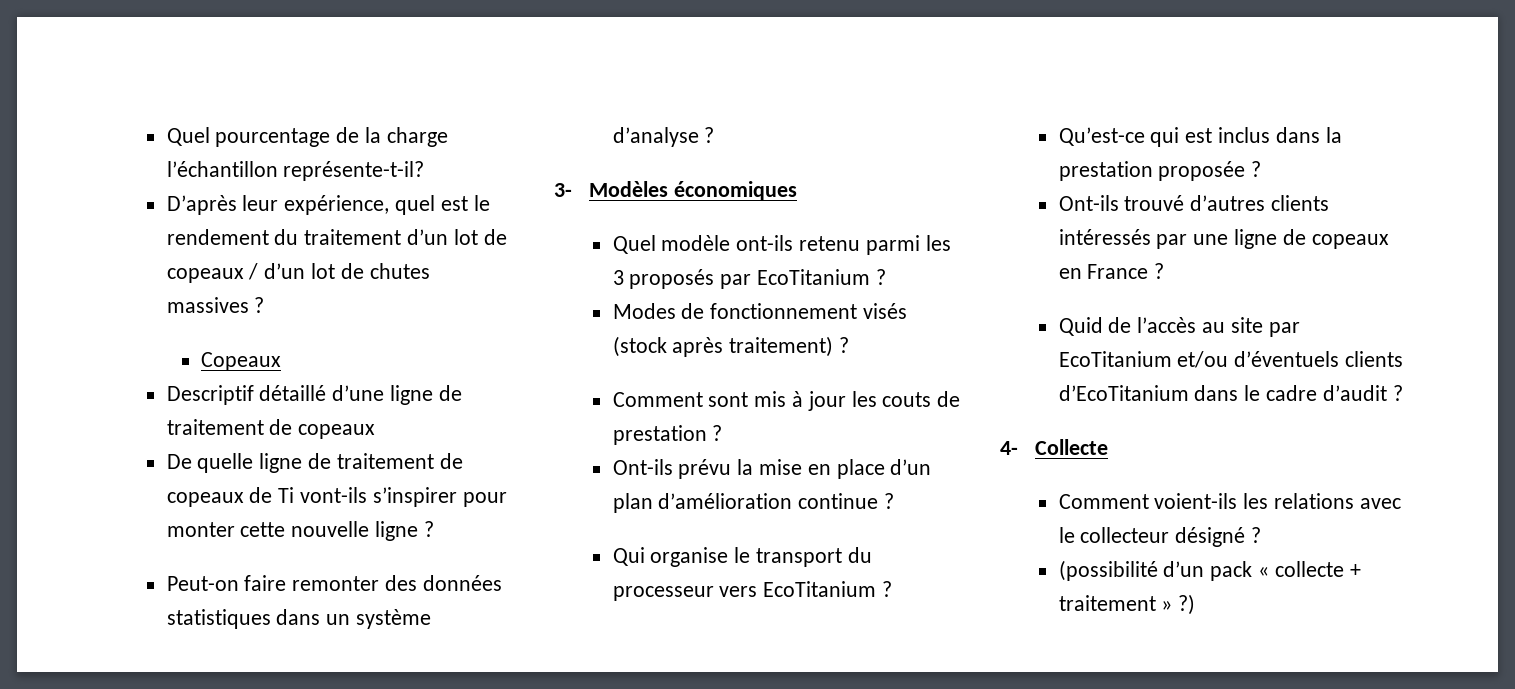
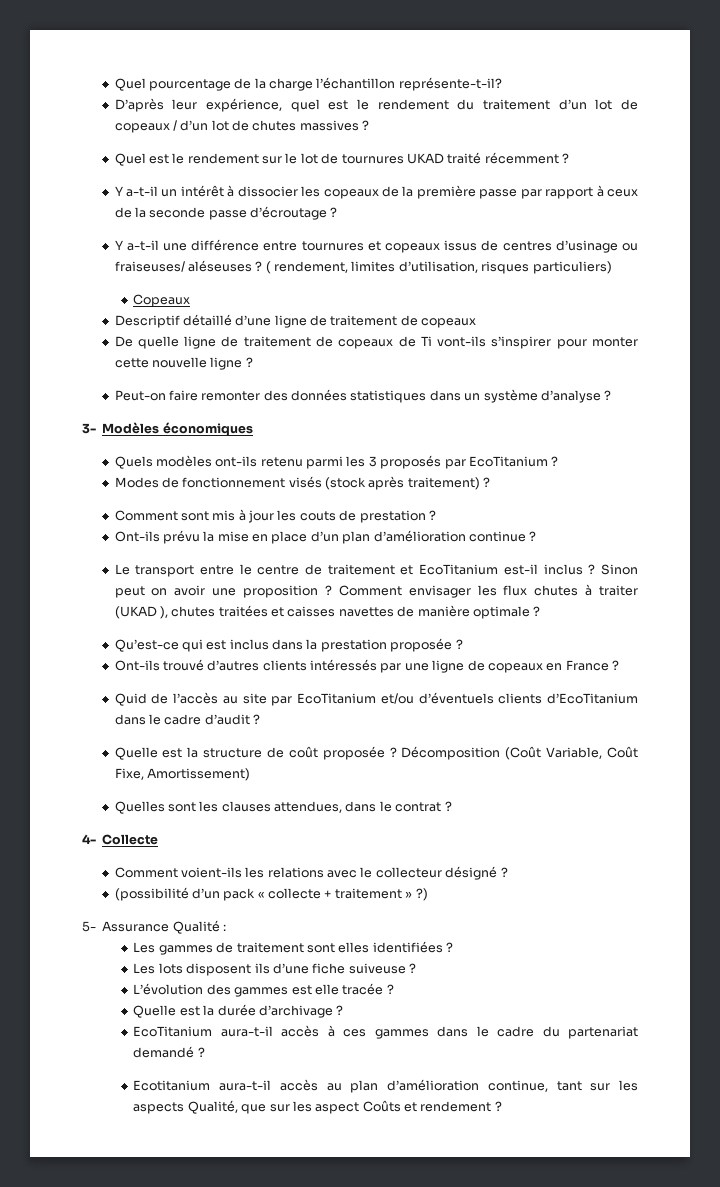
+ Quel est le rendement sur le lot de tournures UKAD traité récemment ?
+ Y a-t-il un intérêt à dissocier les copeaux de la première passe par rapport à ceux de la seconde passe d’écroutage ?
+ Y a-t-il une différence entre tournures et copeaux issus de centres d’usinage ou fraiseuses/ aléseuses ? ( rendement, limites d’utilisation, risques particuliers)
- Quel modèle ont-ils retenu parmi les 3 proposés par EcoTitanium ?
+ Quels modèles ont-ils retenu parmi les 3 proposés par EcoTitanium ?
- Qui organise le transport du processeur vers EcoTitanium ?
+ Le transport entre le centre de traitement et EcoTitanium est-il inclus ? Sinon peut on avoir une proposition ? Comment envisager les flux chutes à traiter (UKAD ), chutes traitées et caisses navettes de manière optimale ?
+ Quelle est la structure de coût proposée ? Décomposition (Coût Variable, Coût Fixe, Amortissement)
+ Quelles sont les clauses attendues, dans le contrat ?
+ 5- Assurance Qualité :
+ Les gammes de traitement sont elles identifiées ?
+ Les lots disposent ils d’une fiche suiveuse ?
+ L’évolution des gammes est elle tracée ?
+ Quelle est la durée d’archivage ?
+ EcoTitanium aura-t-il accès à ces gammes dans le cadre du partenariat demandé ?
+ Ecotitanium aura-t-il accès au plan d’amélioration continue, tant sur les aspects Qualité, que sur les aspect Coûts et rendement ?

